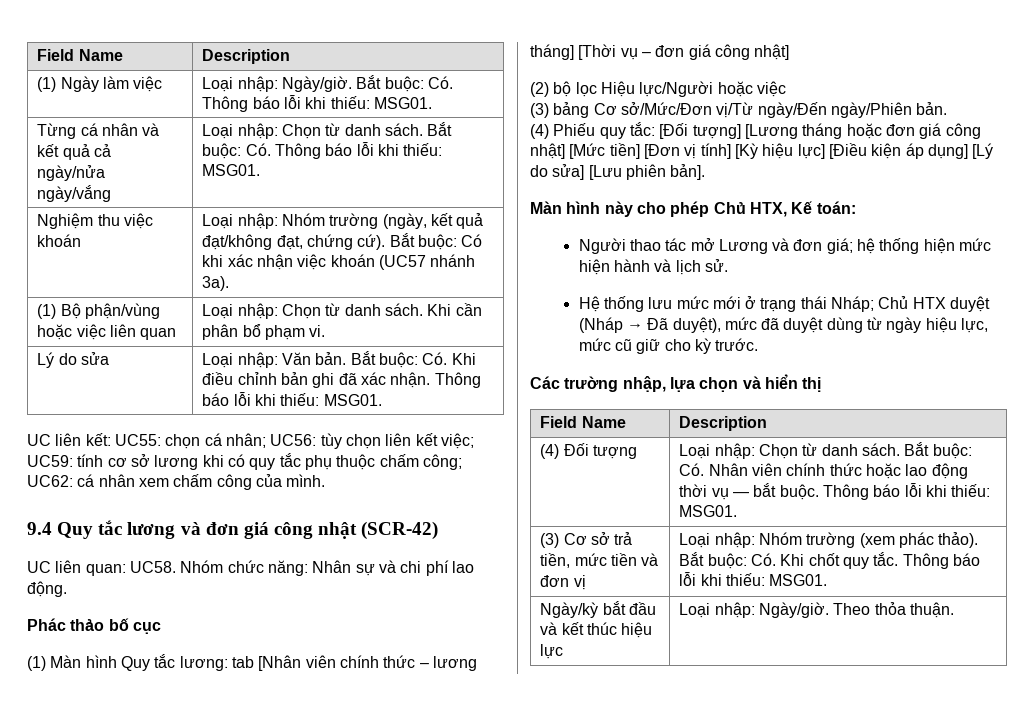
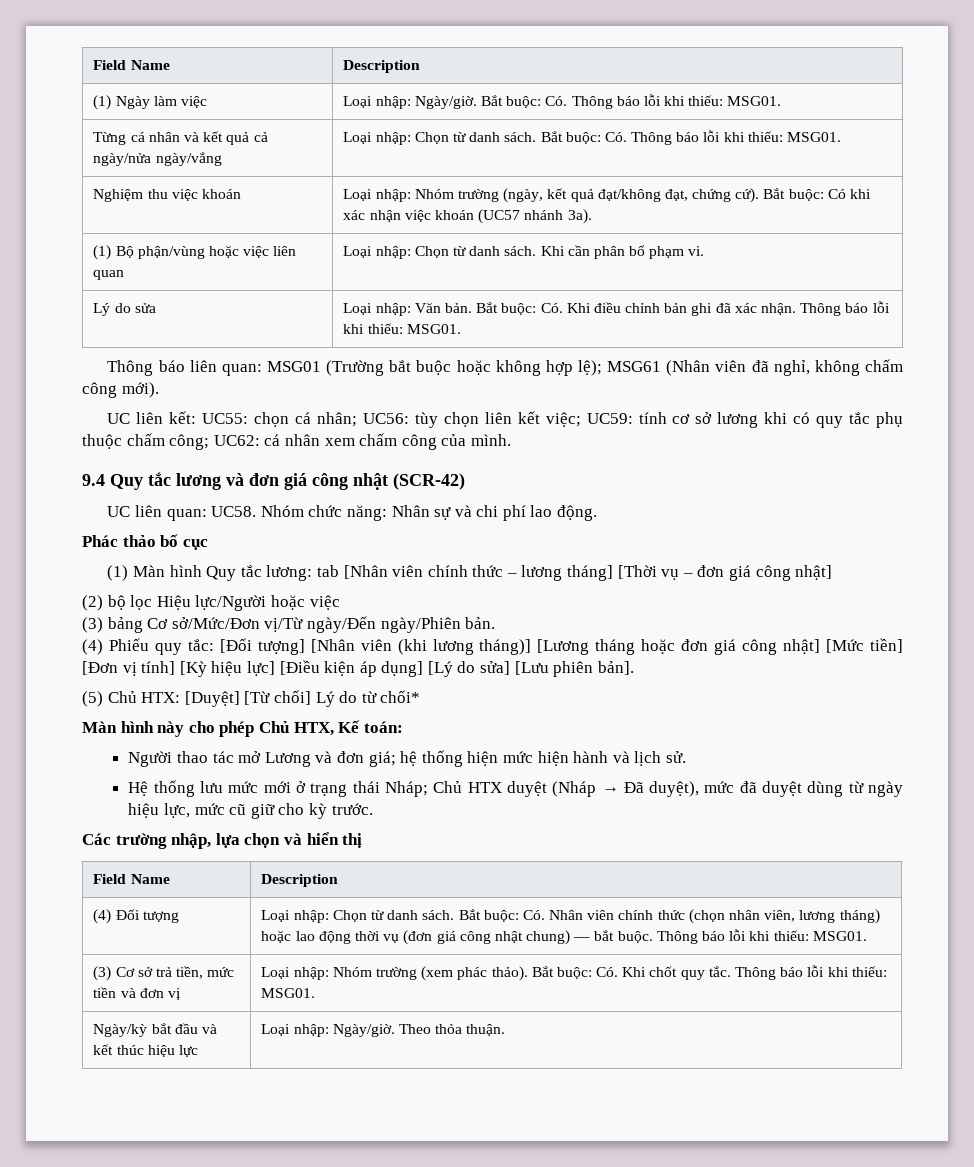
+ Thông báo liên quan: MSG01 (Trường bắt buộc hoặc không hợp lệ); MSG61 (Nhân viên đã nghỉ, không chấm công mới).
- (4) Phiếu quy tắc: [Đối tượng] [Lương tháng hoặc đơn giá công nhật] [Mức tiền] [Đơn vị tính] [Kỳ hiệu lực] [Điều kiện áp dụng] [Lý do sửa] [Lưu phiên bản].
+ (4) Phiếu quy tắc: [Đối tượng] [Nhân viên (khi lương tháng)] [Lương tháng hoặc đơn giá công nhật] [Mức tiền] [Đơn vị tính] [Kỳ hiệu lực] [Điều kiện áp dụng] [Lý do sửa] [Lưu phiên bản].
+ (5) Chủ HTX: [Duyệt] [Từ chối] Lý do từ chối*
- (4) Đối tượng | Loại nhập: Chọn từ danh sách. Bắt buộc: Có. Nhân viên chính thức hoặc lao động thời vụ — bắt buộc. Thông báo lỗi khi thiếu: MSG01.
+ (4) Đối tượng | Loại nhập: Chọn từ danh sách. Bắt buộc: Có. Nhân viên chính thức (chọn nhân viên, lương tháng) hoặc lao động thời vụ (đơn giá công nhật chung) — bắt buộc. Thông báo lỗi khi thiếu: MSG01.

